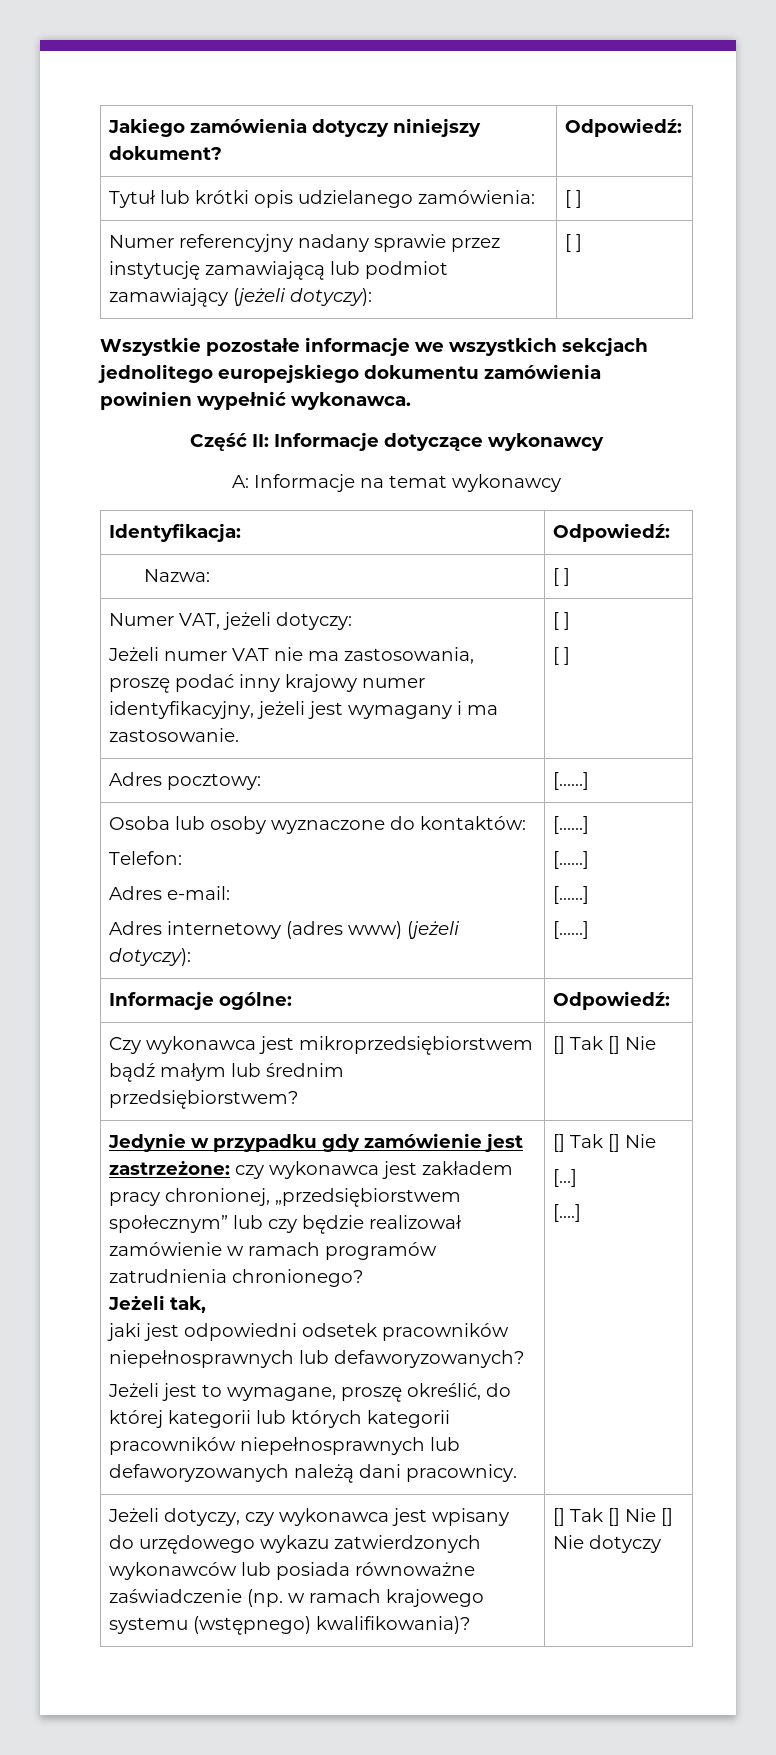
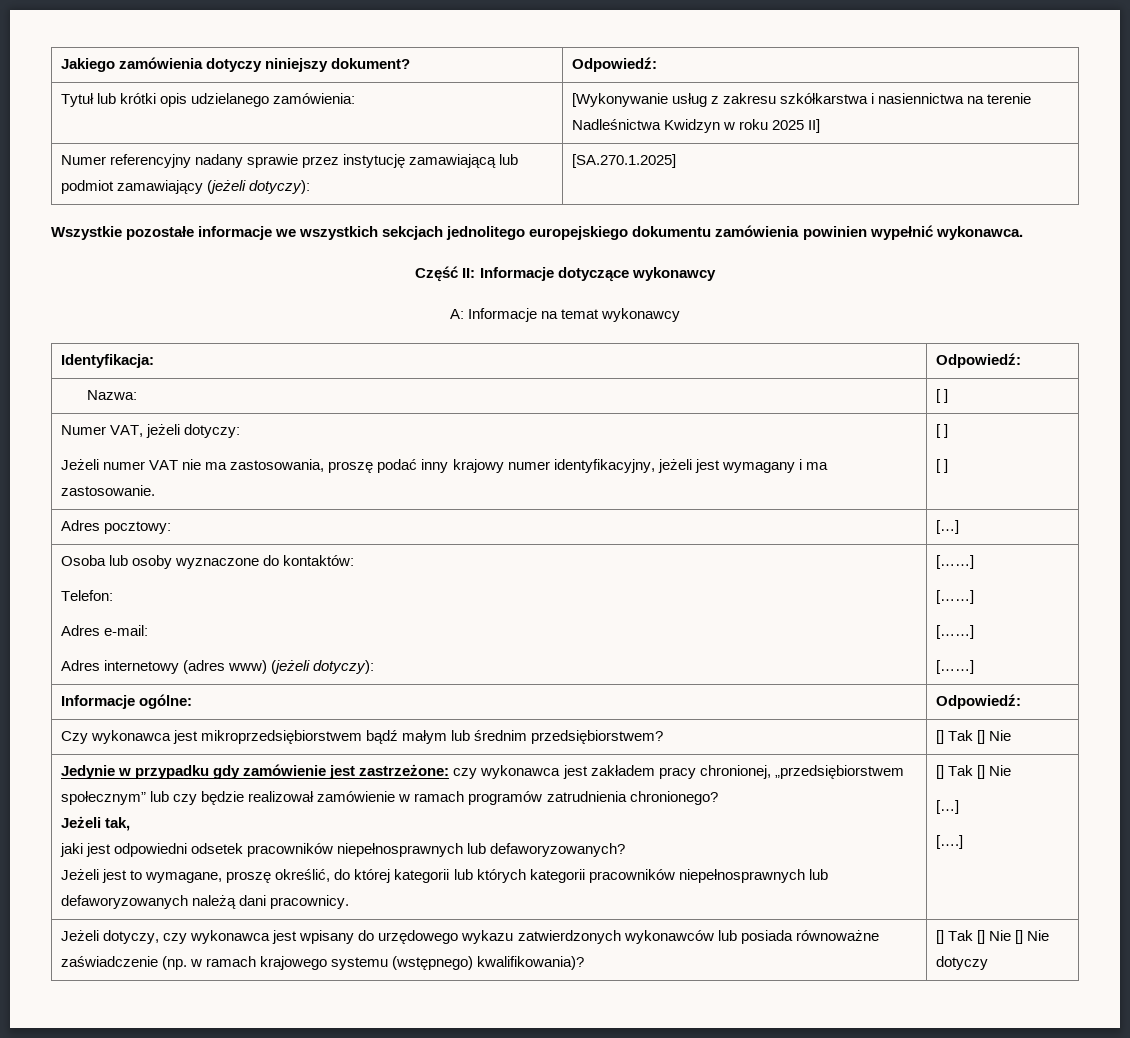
- Tytuł lub krótki opis udzielanego zamówienia: | [ ]
+ Tytuł lub krótki opis udzielanego zamówienia: | [Wykonywanie usług z zakresu szkółkarstwa i nasiennictwa na terenie Nadleśnictwa Kwidzyn w roku 2025 II]
- Numer referencyjny nadany sprawie przez instytucję zamawiającą lub podmiot zamawiający (jeżeli dotyczy): | [ ]
+ Numer referencyjny nadany sprawie przez instytucję zamawiającą lub podmiot zamawiający (jeżeli dotyczy): | [SA.270.1.2025]
- Adres pocztowy: | [……]
+ Adres pocztowy: | […]

